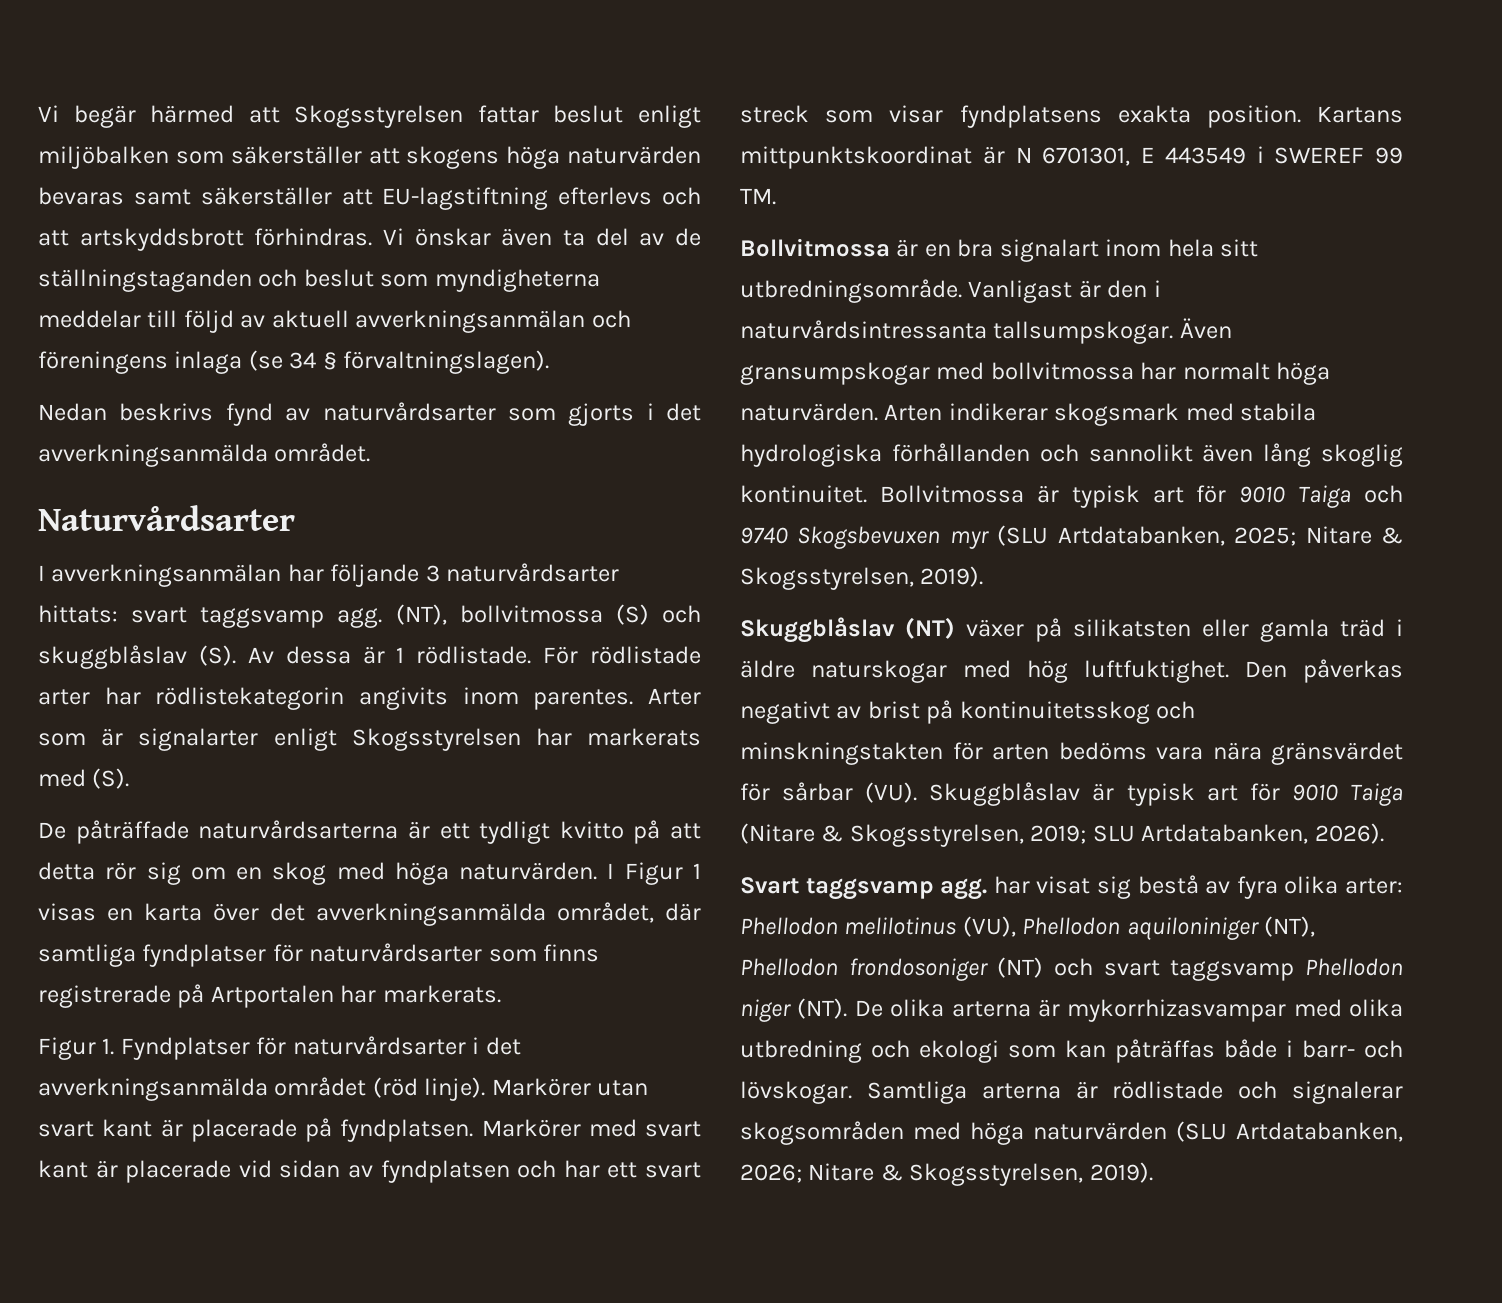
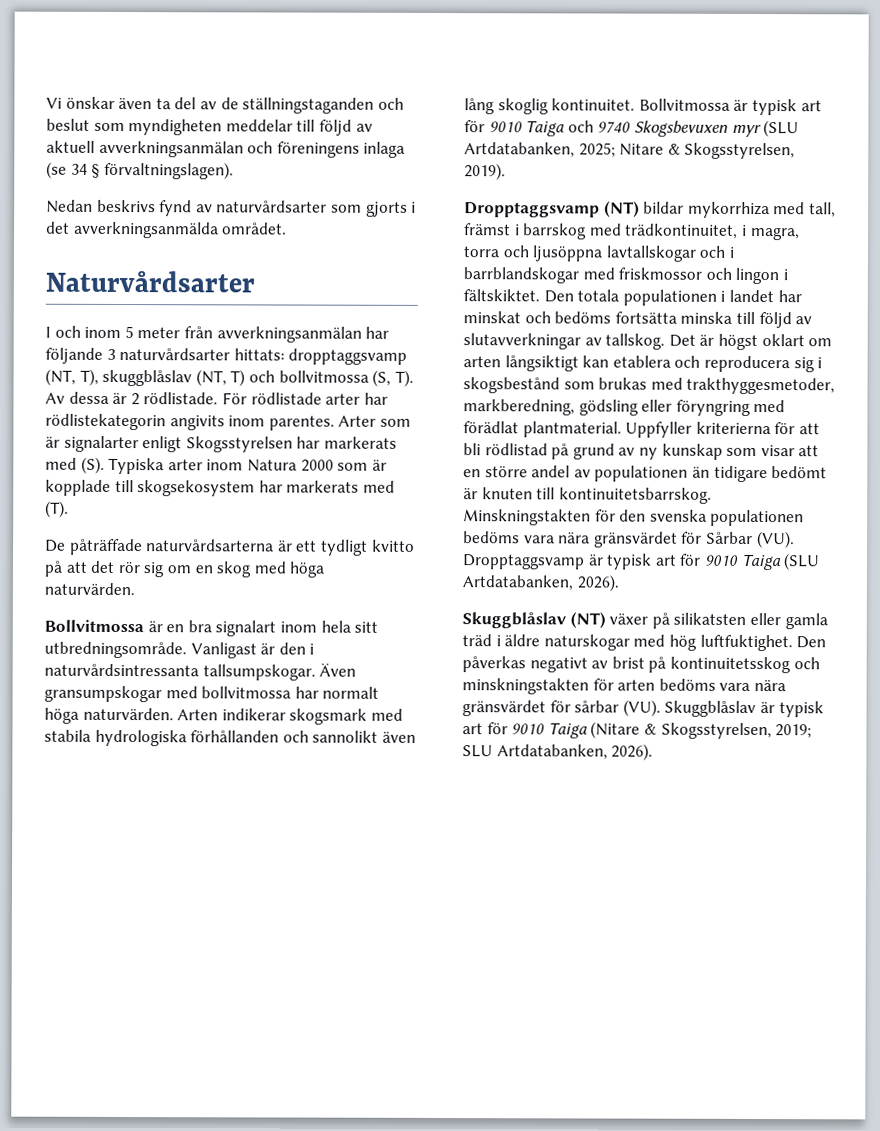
- Vi begär härmed att Skogsstyrelsen fattar beslut enligt miljöbalken som säkerställer att skogens höga naturvärden bevaras samt säkerställer att EU-lagstiftning efterlevs och att artskyddsbrott förhindras. Vi önskar även ta del av de ställningstaganden och beslut som myndigheterna meddelar till följd av aktuell avverkningsanmälan och föreningens inlaga (se 34 § förvaltningslagen).
+ Vi önskar även ta del av de ställningstaganden och beslut som myndigheten meddelar till följd av aktuell avverkningsanmälan och föreningens inlaga (se 34 § förvaltningslagen).
- I avverkningsanmälan har följande 3 naturvårdsarter hittats: svart taggsvamp agg. (NT), bollvitmossa (S) och skuggblåslav (S). Av dessa är 1 rödlistade.
+ I och inom 5 meter från avverkningsanmälan har följande 3 naturvårdsarter hittats: dropptaggsvamp (NT, T), skuggblåslav (NT, T) och bollvitmossa (S, T). Av dessa är 2 rödlistade.
- Arter som är signalarter enligt Skogsstyrelsen har markerats med (S).
+ Arter som är signalarter enligt Skogsstyrelsen har markerats med (S). Typiska arter inom Natura 2000 som är kopplade till skogsekosystem har markerats med (T).
- De påträffade naturvårdsarterna är ett tydligt kvitto på att detta rör sig om en skog med höga naturvärden. I Figur 1 visas en karta över det avverkningsanmälda området, där samtliga fyndplatser för naturvårdsarter som finns registrerade på Artportalen har markerats.
- Figur 1. Fyndplatser för naturvårdsarter i det avverkningsanmälda området (röd linje). Markörer utan svart kant är placerade på fyndplatsen. Markörer med svart kant är placerade vid sidan av fyndplatsen och har ett svart streck som visar fyndplatsens exakta position. Kartans mittpunktskoordinat är N 6701301, E 443549 i SWEREF 99 TM.
+ De påträffade naturvårdsarterna är ett tydligt kvitto på att det rör sig om en skog med höga naturvärden.
+ Dropptaggsvamp (NT) bildar mykorrhiza med tall, främst i barrskog med trädkontinuitet, i magra, torra och ljusöppna lavtallskogar och i barrblandskogar med friskmossor och lingon i fältskiktet. Den totala populationen i landet har minskat och bedöms fortsätta minska till följd av slutavverkningar av tallskog. Det är högst oklart om arten långsiktigt kan etablera och reproducera sig i skogsbestånd som brukas med trakthyggesmetoder, markberedning, gödsling eller föryngring med förädlat plantmaterial. Uppfyller kriterierna för att bli rödlistad på grund av ny kunskap som visar att en större andel av populationen än tidigare bedömt är knuten till kontinuitetsbarrskog. Minskningstakten för den svenska populationen bedöms vara nära gränsvärdet för Sårbar (VU). Dropptaggsvamp är typisk art för 9010 Taiga (SLU Artdatabanken, 2026).
- Svart taggsvamp agg. har visat sig bestå av fyra olika arter: Phellodon melilotinus (VU), Phellodon aquiloniniger (NT), Phellodon frondosoniger (NT) och svart taggsvamp Phellodon niger (NT). De olika arterna är mykorrhizasvampar med olika utbredning och ekologi som kan påträffas både i barr- och lövskogar. Samtliga arterna är rödlistade och signalerar skogsområden med höga naturvärden (SLU Artdatabanken, 2026; Nitare & Skogsstyrelsen, 2019).

